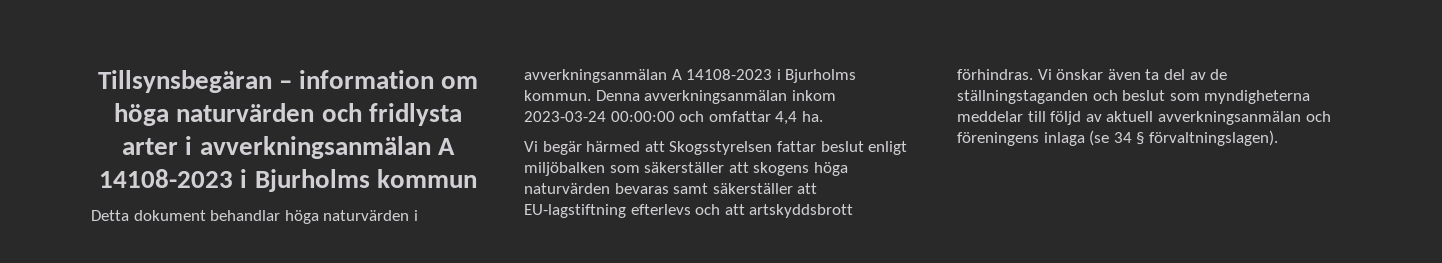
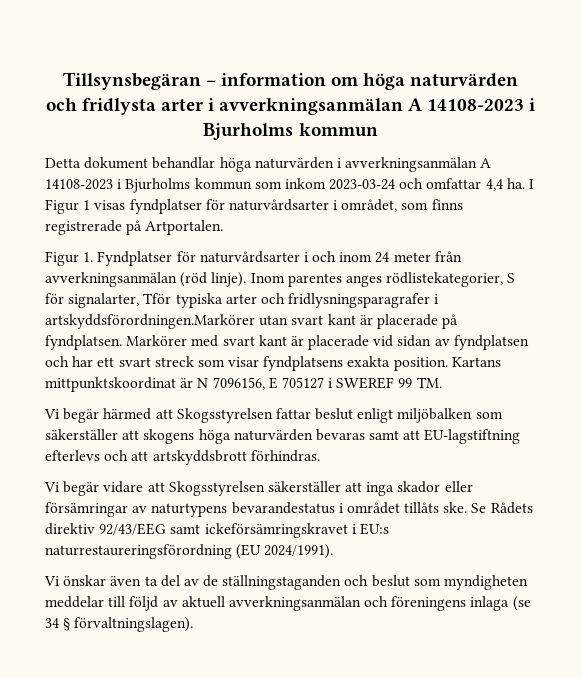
- Detta dokument behandlar höga naturvärden i avverkningsanmälan A 14108-2023 i Bjurholms kommun. Denna avverkningsanmälan inkom 2023-03-24 00:00:00 och omfattar 4,4 ha.
+ Detta dokument behandlar höga naturvärden i avverkningsanmälan A 14108-2023 i Bjurholms kommun som inkom 2023-03-24 och omfattar 4,4 ha. I Figur 1 visas fyndplatser för naturvårdsarter i området, som finns registrerade på Artportalen.
+ Figur 1. Fyndplatser för naturvårdsarter i och inom 24 meter från avverkningsanmälan (röd linje). Inom parentes anges rödlistekategorier, S för signalarter, Tför typiska arter och fridlysningsparagrafer i artskyddsförordningen.Markörer utan svart kant är placerade på fyndplatsen. Markörer med svart kant är placerade vid sidan av fyndplatsen och har ett svart streck som visar fyndplatsens exakta position. Kartans mittpunktskoordinat är N 7096156, E 705127 i SWEREF 99 TM.
- Vi begär härmed att Skogsstyrelsen fattar beslut enligt miljöbalken som säkerställer att skogens höga naturvärden bevaras samt säkerställer att EU-lagstiftning efterlevs och att artskyddsbrott förhindras. Vi önskar även ta del av de ställningstaganden och beslut som myndigheterna meddelar till följd av aktuell avverkningsanmälan och föreningens inlaga (se 34 § förvaltningslagen).
+ Vi begär härmed att Skogsstyrelsen fattar beslut enligt miljöbalken som säkerställer att skogens höga naturvärden bevaras samt att EU-lagstiftning efterlevs och att artskyddsbrott förhindras.
+ Vi begär vidare att Skogsstyrelsen säkerställer att inga skador eller försämringar av naturtypens bevarandestatus i området tillåts ske. Se Rådets direktiv 92/43/EEG samt ickeförsämringskravet i EU:s naturrestaureringsförordning (EU 2024/1991).
+ Vi önskar även ta del av de ställningstaganden och beslut som myndigheten meddelar till följd av aktuell avverkningsanmälan och föreningens inlaga (se 34 § förvaltningslagen).

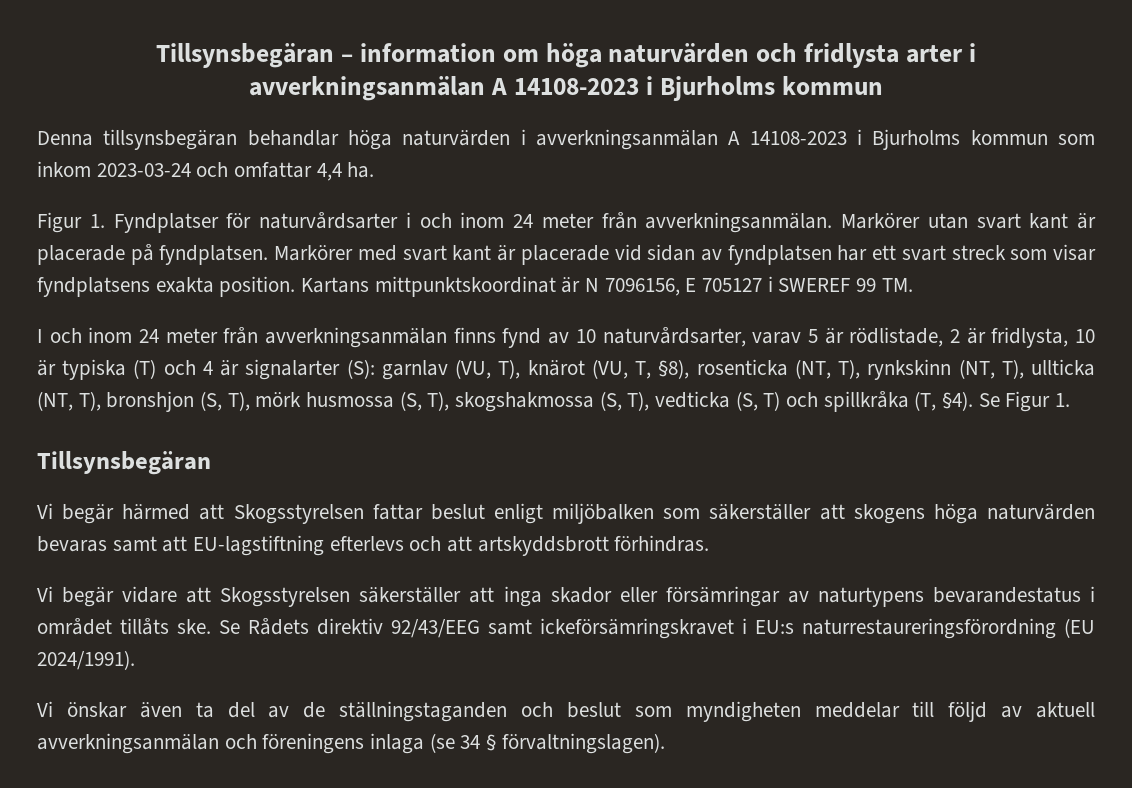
- Detta dokument behandlar höga naturvärden i avverkningsanmälan A 14108-2023 i Bjurholms kommun som inkom 2023-03-24 och omfattar 4,4 ha. I Figur 1 visas fyndplatser för naturvårdsarter i området, som finns registrerade på Artportalen.
+ Denna tillsynsbegäran behandlar höga naturvärden i avverkningsanmälan A 14108-2023 i Bjurholms kommun som inkom 2023-03-24 och omfattar 4,4 ha.
- Figur 1. Fyndplatser för naturvårdsarter i och inom 24 meter från avverkningsanmälan (röd linje). Inom parentes anges rödlistekategorier, S för signalarter, Tför typiska arter och fridlysningsparagrafer i artskyddsförordningen.Markörer utan svart kant är placerade på fyndplatsen.
+ Figur 1. Fyndplatser för naturvårdsarter i och inom 24 meter från avverkningsanmälan. Markörer utan svart kant är placerade på fyndplatsen.
- Markörer med svart kant är placerade vid sidan av fyndplatsen och har ett svart streck som visar fyndplatsens exakta position.
+ Markörer med svart kant är placerade vid sidan av fyndplatsen har ett svart streck som visar fyndplatsens exakta position.
+ I och inom 24 meter från avverkningsanmälan finns fynd av 10 naturvårdsarter, varav 5 är rödlistade, 2 är fridlysta, 10 är typiska (T) och 4 är signalarter (S): garnlav (VU, T), knärot (VU, T, §8), rosenticka (NT, T), rynkskinn (NT, T), ullticka (NT, T), bronshjon (S, T), mörk husmossa (S, T), skogshakmossa (S, T), vedticka (S, T) och spillkråka (T, §4). Se Figur 1.
+ Tillsynsbegäran

